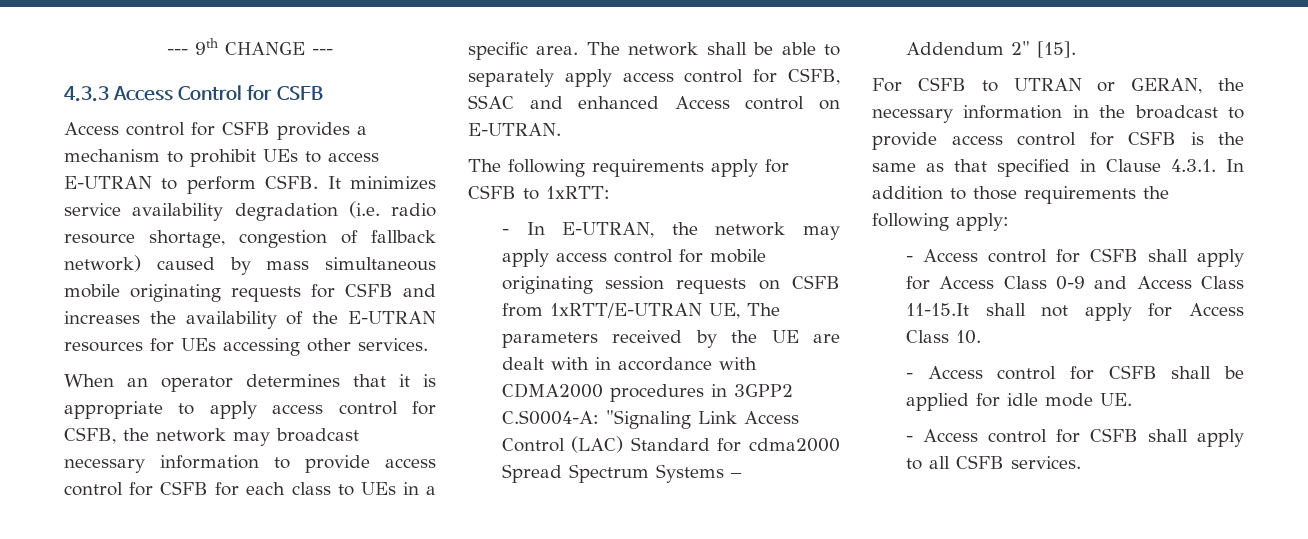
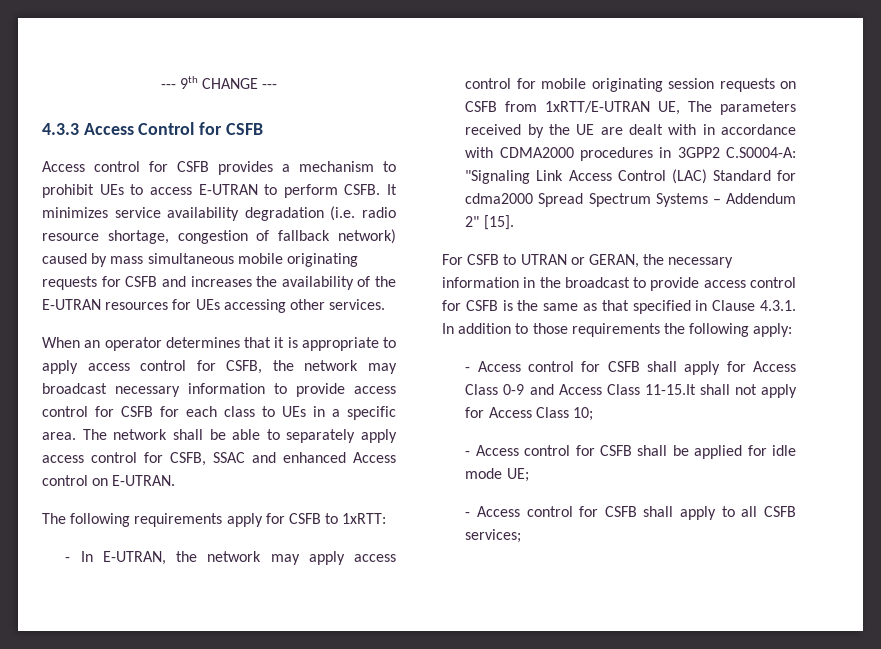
- - Access control for CSFB shall apply for Access Class 0-9 and Access Class 11-15.It shall not apply for Access Class 10.
+ - Access control for CSFB shall apply for Access Class 0-9 and Access Class 11-15.It shall not apply for Access Class 10;
- - Access control for CSFB shall be applied for idle mode UE.
+ - Access control for CSFB shall be applied for idle mode UE;
- - Access control for CSFB shall apply to all CSFB services.
+ - Access control for CSFB shall apply to all CSFB services;

